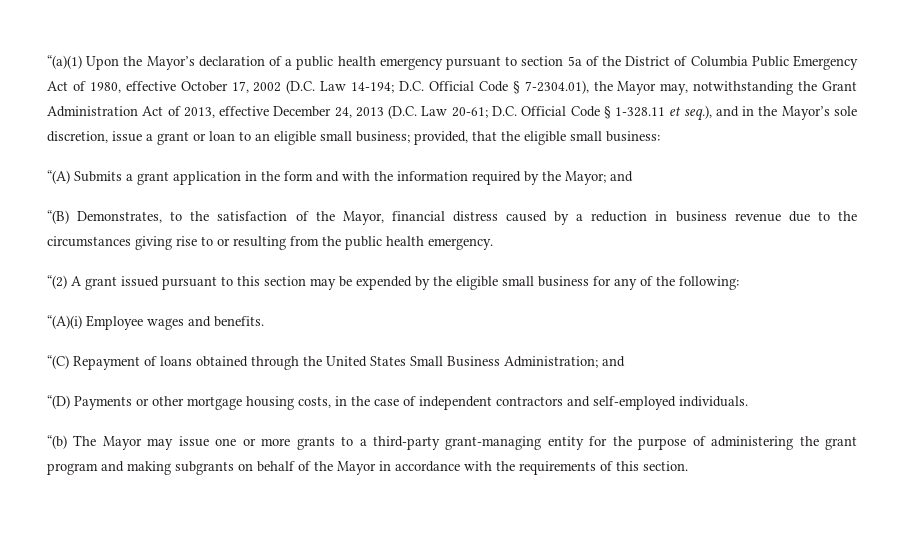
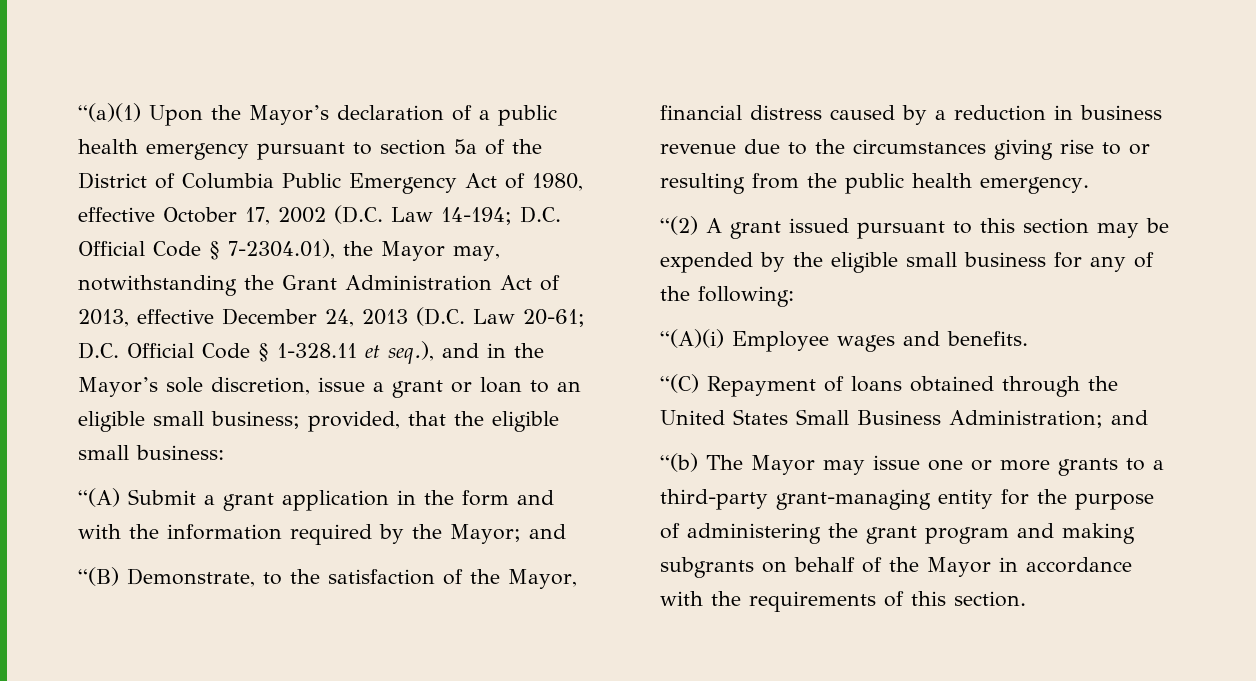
- “(A) Submits a grant application in the form and with the information required by the Mayor; and
+ “(A) Submit a grant application in the form and with the information required by the Mayor; and
- “(B) Demonstrates, to the satisfaction of the Mayor, financial distress caused by a reduction in business revenue due to the circumstances giving rise to or resulting from the public health emergency.
+ “(B) Demonstrate, to the satisfaction of the Mayor, financial distress caused by a reduction in business revenue due to the circumstances giving rise to or resulting from the public health emergency.
- “(D) Payments or other mortgage housing costs, in the case of independent contractors and self-employed individuals.

